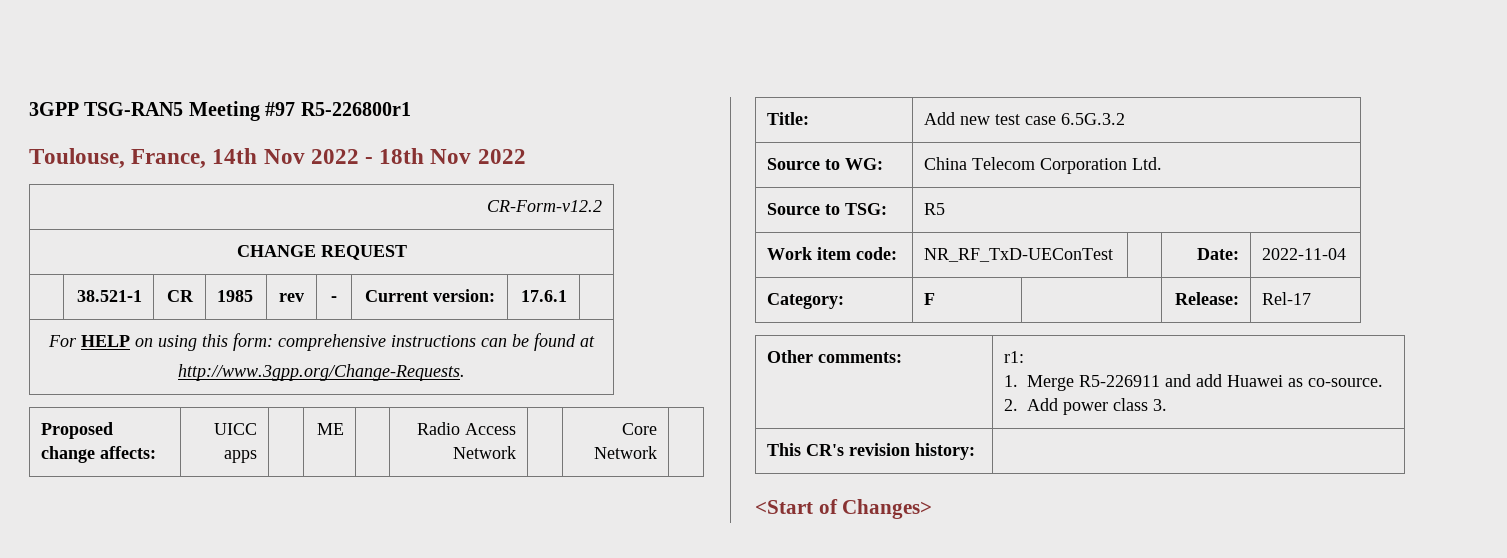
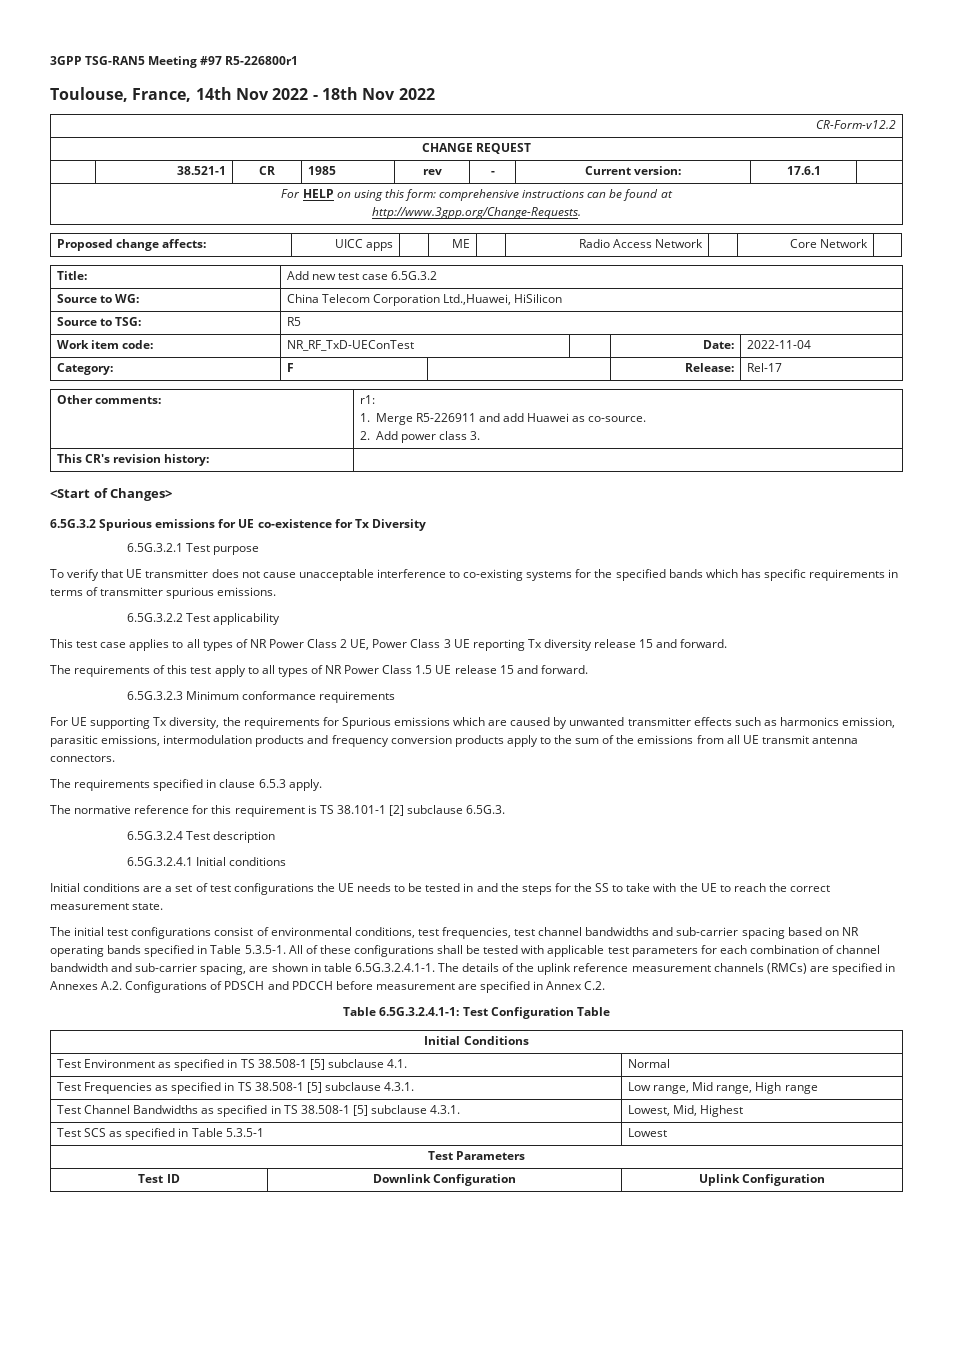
- Source to WG: | China Telecom Corporation Ltd.
+ Source to WG: | China Telecom Corporation Ltd.,Huawei, HiSilicon
+ 6.5G.3.2 Spurious emissions for UE co-existence for Tx Diversity
+ 6.5G.3.2.1 Test purpose
+ To verify that UE transmitter does not cause unacceptable interference to co-existing systems for the specified bands which has specific requirements in terms of transmitter spurious emissions.
+ 6.5G.3.2.2 Test applicability
+ This test case applies to all types of NR Power Class 2 UE, Power Class 3 UE reporting Tx diversity release 15 and forward.
+ The requirements of this test apply to all types of NR Power Class 1.5 UE release 15 and forward.
+ 6.5G.3.2.3 Minimum conformance requirements
+ For UE supporting Tx diversity, the requirements for Spurious emissions which are caused by unwanted transmitter effects such as harmonics emission, parasitic emissions, intermodulation products and frequency conversion products apply to the sum of the emissions from all UE transmit antenna connectors.
+ The requirements specified in clause 6.5.3 apply.
+ The normative reference for this requirement is TS 38.101-1 [2] subclause 6.5G.3.
+ 6.5G.3.2.4 Test description
+ 6.5G.3.2.4.1 Initial conditions
+ Initial conditions are a set of test configurations the UE needs to be tested in and the steps for the SS to take with the UE to reach the correct measurement state.
+ The initial test configurations consist of environmental conditions, test frequencies, test channel bandwidths and sub-carrier spacing based on NR operating bands specified in Table 5.3.5-1. All of these configurations shall be tested with applicable test parameters for each combination of channel bandwidth and sub-carrier spacing, are shown in table 6.5G.3.2.4.1-1. The details of the uplink reference measurement channels (RMCs) are specified in Annexes A.2. Configurations of PDSCH and PDCCH before measurement are specified in Annex C.2.
+ Table 6.5G.3.2.4.1-1: Test Configuration Table
+ Initial Conditions
+ Test Environment as specified in TS 38.508-1 [5] subclause 4.1. | Normal
+ Test Frequencies as specified in TS 38.508-1 [5] subclause 4.3.1. | Low range, Mid range, High range
+ Test Channel Bandwidths as specified in TS 38.508-1 [5] subclause 4.3.1. | Lowest, Mid, Highest
+ Test SCS as specified in Table 5.3.5-1 | Lowest
+ Test Parameters
+ Test ID | Downlink Configuration | Uplink Configuration

